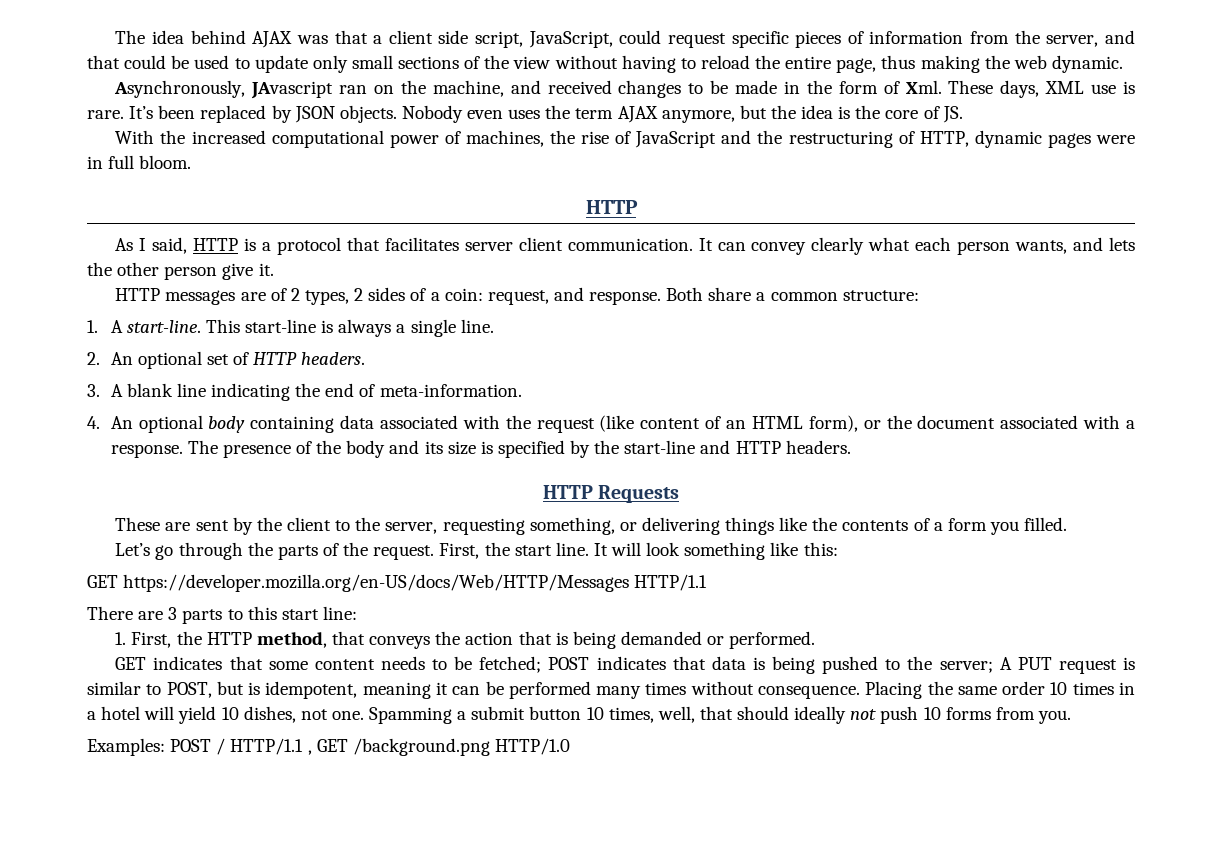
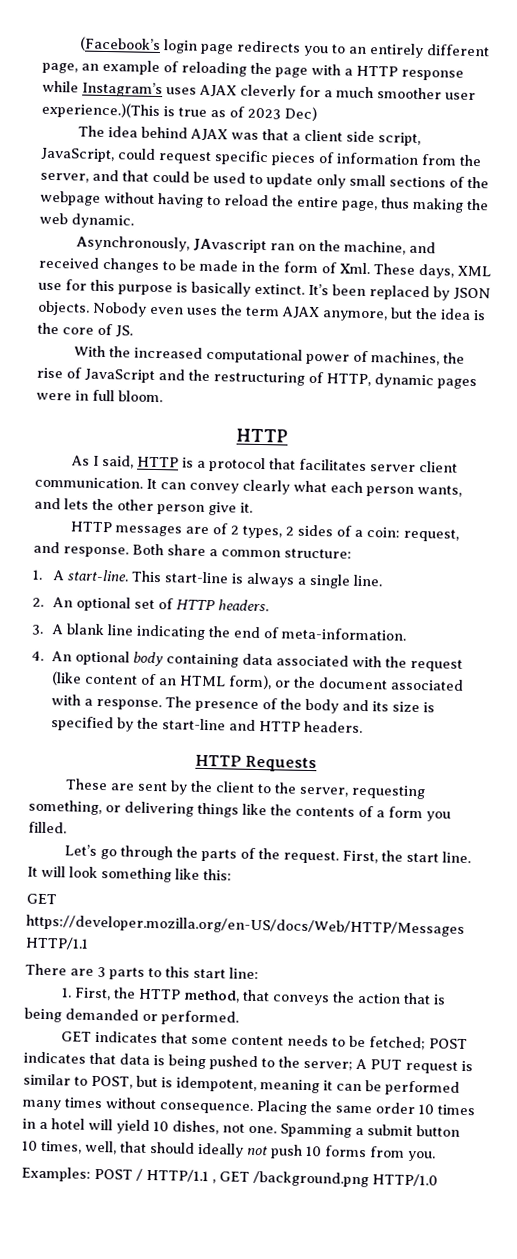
+ (Facebook’s login page redirects you to an entirely different page, an example of reloading the page with a HTTP response while Instagram’s uses AJAX cleverly for a much smoother user experience.)(This is true as of 2023 Dec)
- The idea behind AJAX was that a client side script, JavaScript, could request specific pieces of information from the server, and that could be used to update only small sections of the view without having to reload the entire page, thus making the web dynamic.
+ The idea behind AJAX was that a client side script, JavaScript, could request specific pieces of information from the server, and that could be used to update only small sections of the webpage without having to reload the entire page, thus making the web dynamic.
- Asynchronously, JAvascript ran on the machine, and received changes to be made in the form of Xml. These days, XML use is rare.
+ Asynchronously, JAvascript ran on the machine, and received changes to be made in the form of Xml. These days, XML use for this purpose is basically extinct.

